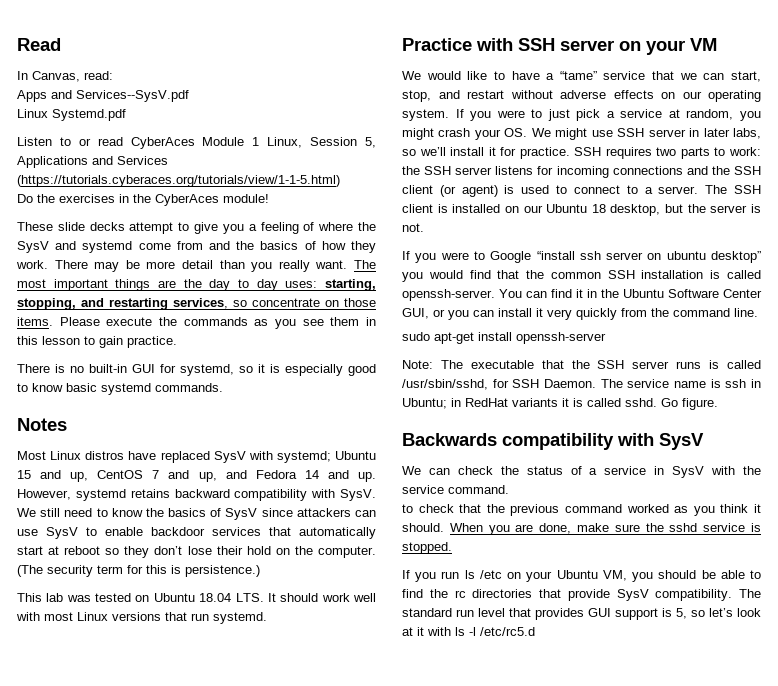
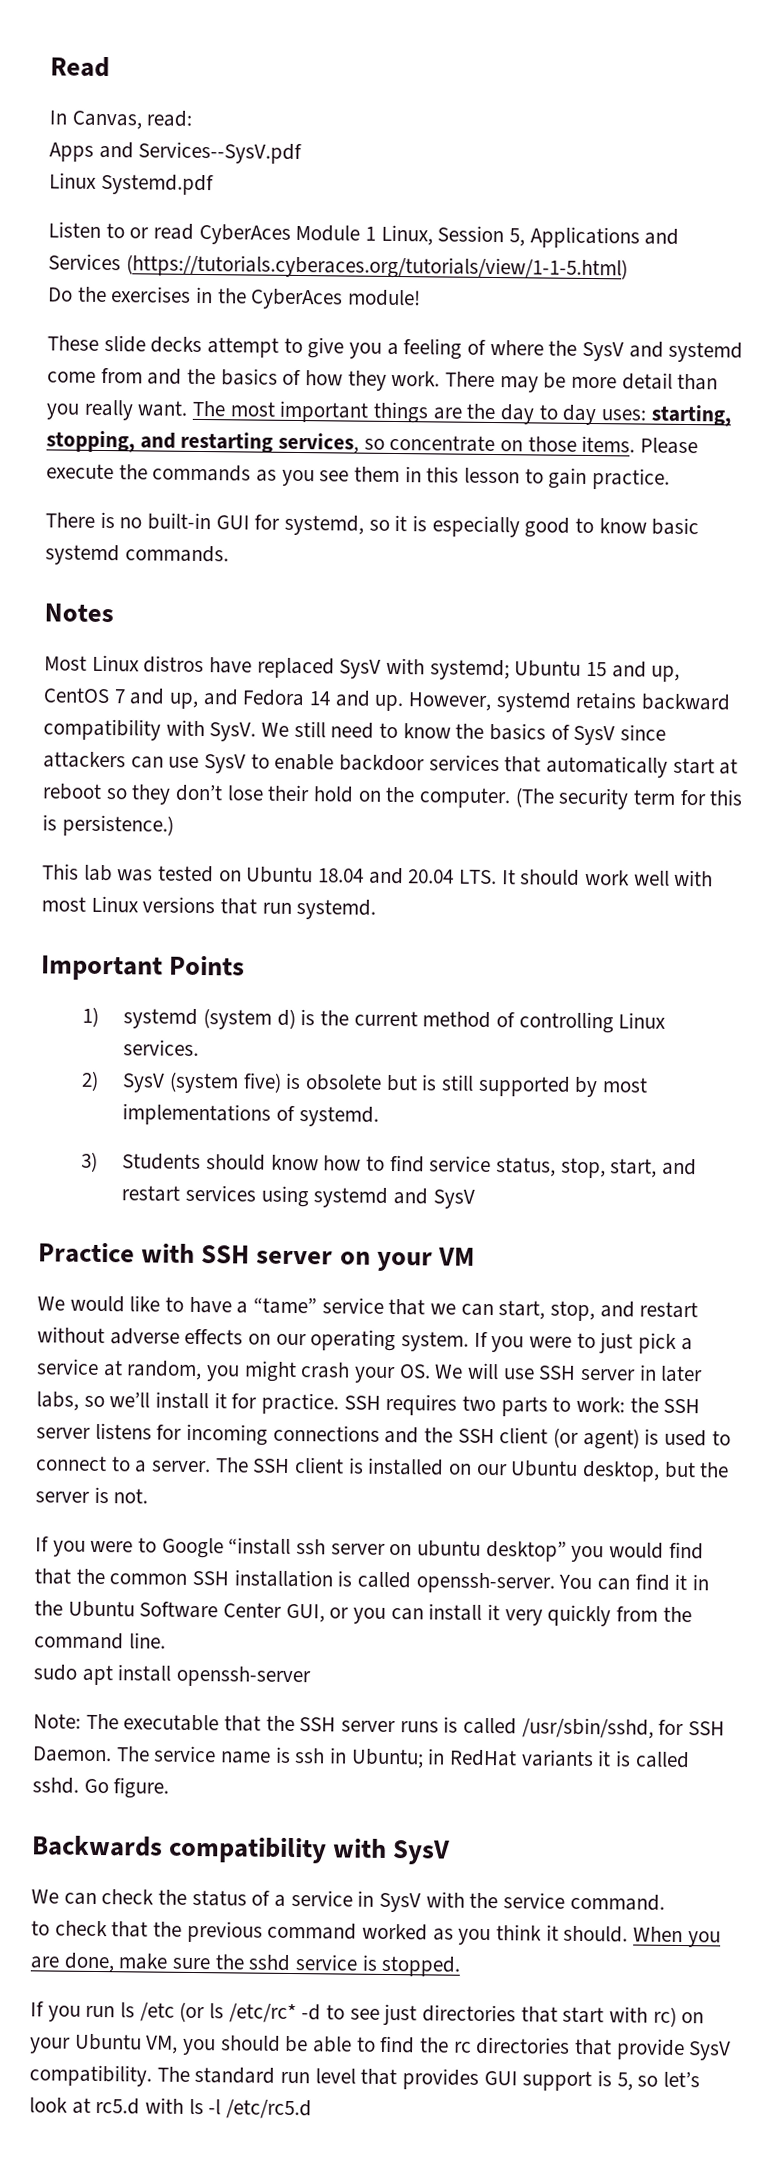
- This lab was tested on Ubuntu 18.04 LTS. It should work well with most Linux versions that run systemd.
+ This lab was tested on Ubuntu 18.04 and 20.04 LTS. It should work well with most Linux versions that run systemd.
+ Important Points
+ 1) systemd (system d) is the current method of controlling Linux services.
+ 2) SysV (system five) is obsolete but is still supported by most implementations of systemd.
+ 3) Students should know how to find service status, stop, start, and restart services using systemd and SysV
- If you were to just pick a service at random, you might crash your OS. We might use SSH server in later labs, so we’ll install it for practice.
+ If you were to just pick a service at random, you might crash your OS. We will use SSH server in later labs, so we’ll install it for practice.
- The SSH client is installed on our Ubuntu 18 desktop, but the server is not.
+ The SSH client is installed on our Ubuntu desktop, but the server is not.
- sudo apt-get install openssh-server
+ sudo apt install openssh-server
- If you run ls /etc on your Ubuntu VM, you should be able to find the rc directories that provide SysV compatibility.
+ If you run ls /etc (or ls /etc/rc* -d to see just directories that start with rc) on your Ubuntu VM, you should be able to find the rc directories that provide SysV compatibility.
- The standard run level that provides GUI support is 5, so let’s look at it with ls -l /etc/rc5.d
+ The standard run level that provides GUI support is 5, so let’s look at rc5.d with ls -l /etc/rc5.d

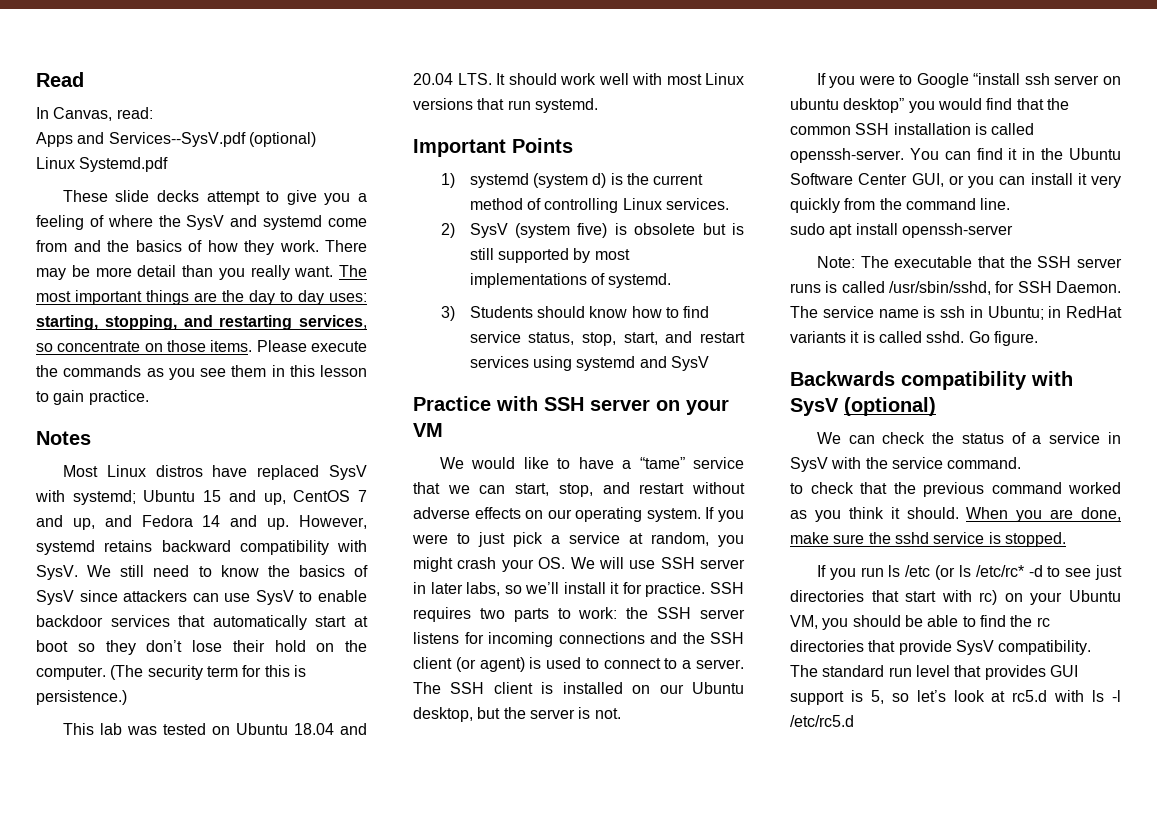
- Apps and Services--SysV.pdf
+ Apps and Services--SysV.pdf (optional)
- Listen to or read CyberAces Module 1 Linux, Session 5, Applications and Services (https://tutorials.cyberaces.org/tutorials/view/1-1-5.html)
- Do the exercises in the CyberAces module!
- There is no built-in GUI for systemd, so it is especially good to know basic systemd commands.
- We still need to know the basics of SysV since attackers can use SysV to enable backdoor services that automatically start at reboot so they don’t lose their hold on the computer.
+ We still need to know the basics of SysV since attackers can use SysV to enable backdoor services that automatically start at boot so they don’t lose their hold on the computer.
- Backwards compatibility with SysV
+ Backwards compatibility with SysV (optional)

